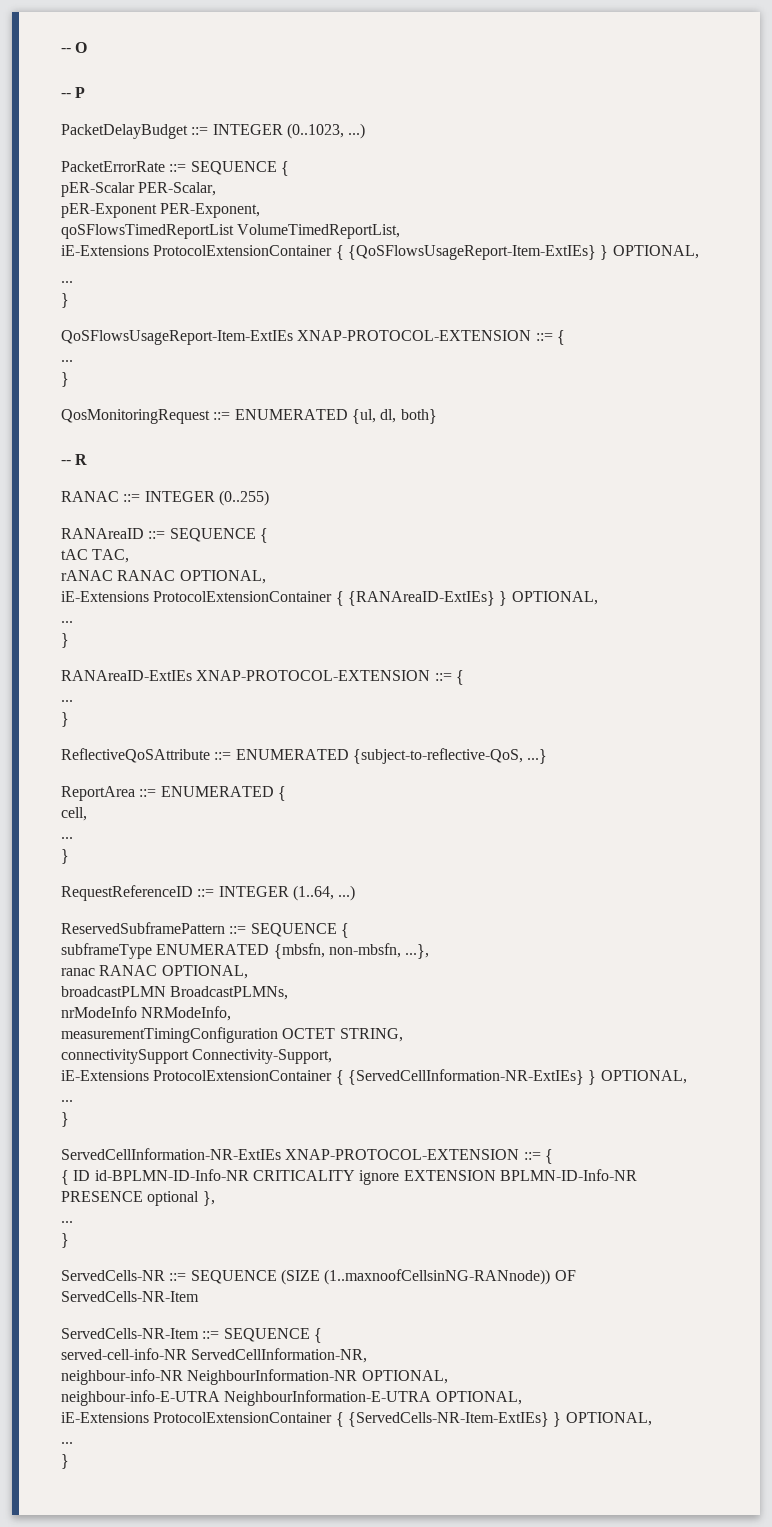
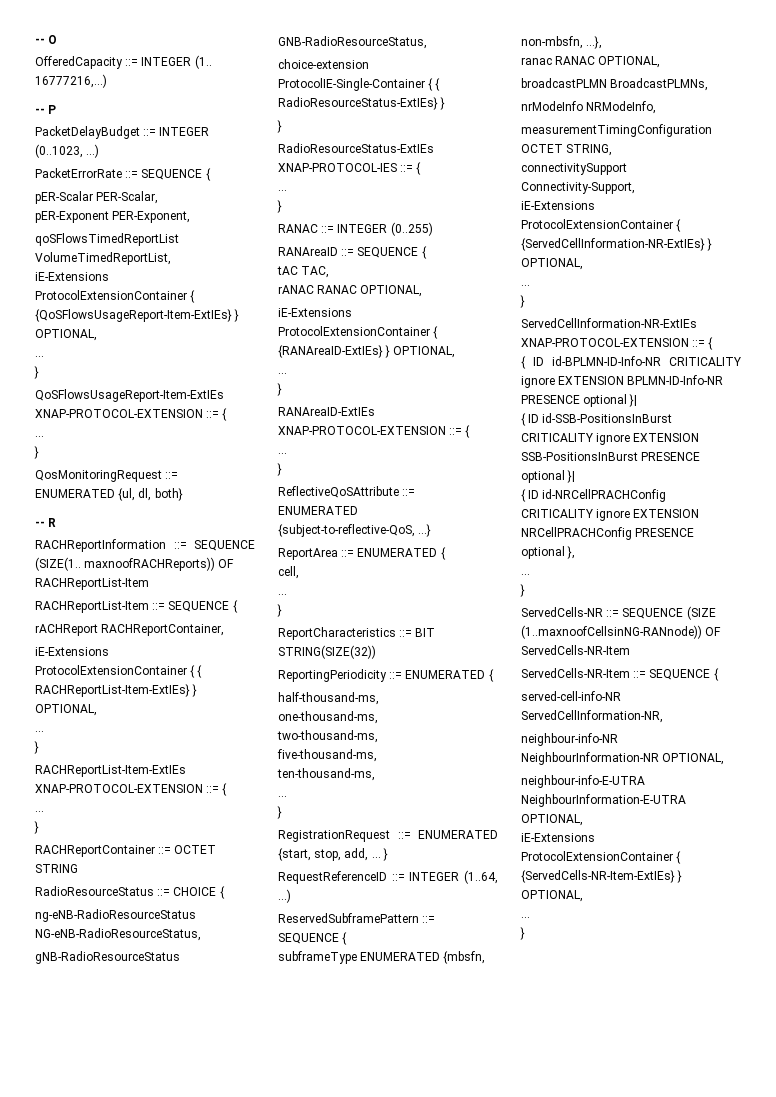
+ OfferedCapacity ::= INTEGER (1.. 16777216,...)
+ RACHReportInformation ::= SEQUENCE (SIZE(1.. maxnoofRACHReports)) OF RACHReportList-Item
+ RACHReportList-Item ::= SEQUENCE {
+ rACHReport RACHReportContainer,
+ iE-Extensions ProtocolExtensionContainer { { RACHReportList-Item-ExtIEs} } OPTIONAL,
+ ...
+ }
+ RACHReportList-Item-ExtIEs XNAP-PROTOCOL-EXTENSION ::= {
+ ...
+ }
+ RACHReportContainer ::= OCTET STRING
+ RadioResourceStatus ::= CHOICE {
+ ng-eNB-RadioResourceStatus NG-eNB-RadioResourceStatus,
+ gNB-RadioResourceStatus GNB-RadioResourceStatus,
+ choice-extension ProtocolIE-Single-Container { { RadioResourceStatus-ExtIEs} }
+ }
+ RadioResourceStatus-ExtIEs XNAP-PROTOCOL-IES ::= {
+ ...
+ }
+ ReportCharacteristics ::= BIT STRING(SIZE(32))
+ ReportingPeriodicity ::= ENUMERATED {
+ half-thousand-ms,
+ one-thousand-ms,
+ two-thousand-ms,
+ five-thousand-ms,
+ ten-thousand-ms,
+ ...
+ }
+ RegistrationRequest ::= ENUMERATED {start, stop, add, ... }
- { ID id-BPLMN-ID-Info-NR CRITICALITY ignore EXTENSION BPLMN-ID-Info-NR PRESENCE optional },
+ { ID id-BPLMN-ID-Info-NR CRITICALITY ignore EXTENSION BPLMN-ID-Info-NR PRESENCE optional }|
+ { ID id-SSB-PositionsInBurst CRITICALITY ignore EXTENSION SSB-PositionsInBurst PRESENCE optional }|
+ { ID id-NRCellPRACHConfig CRITICALITY ignore EXTENSION NRCellPRACHConfig PRESENCE optional },

